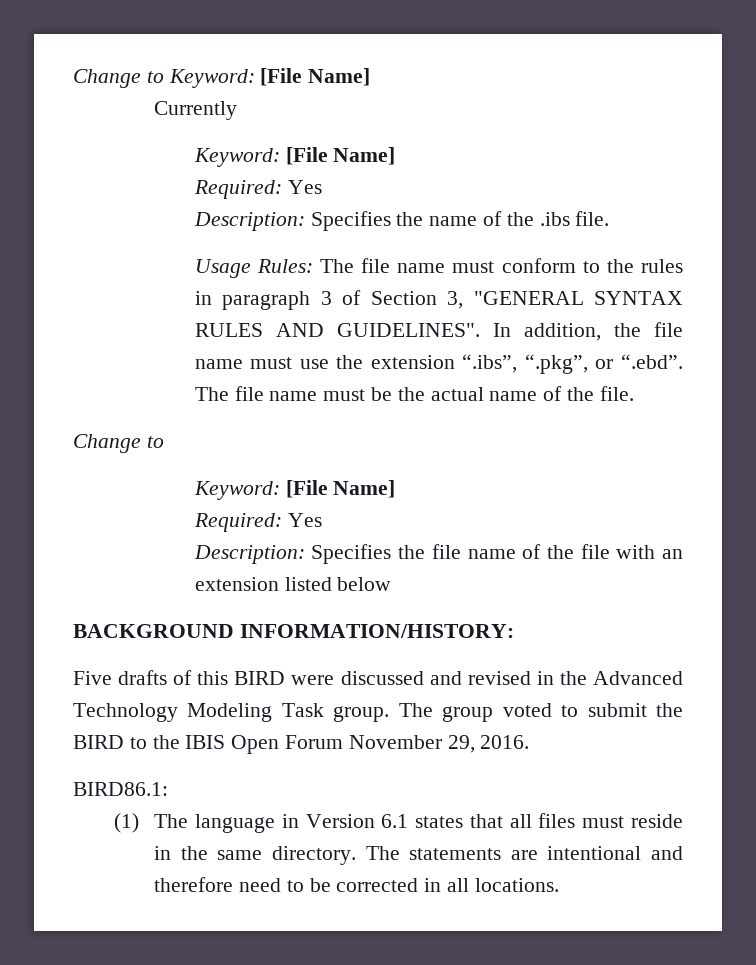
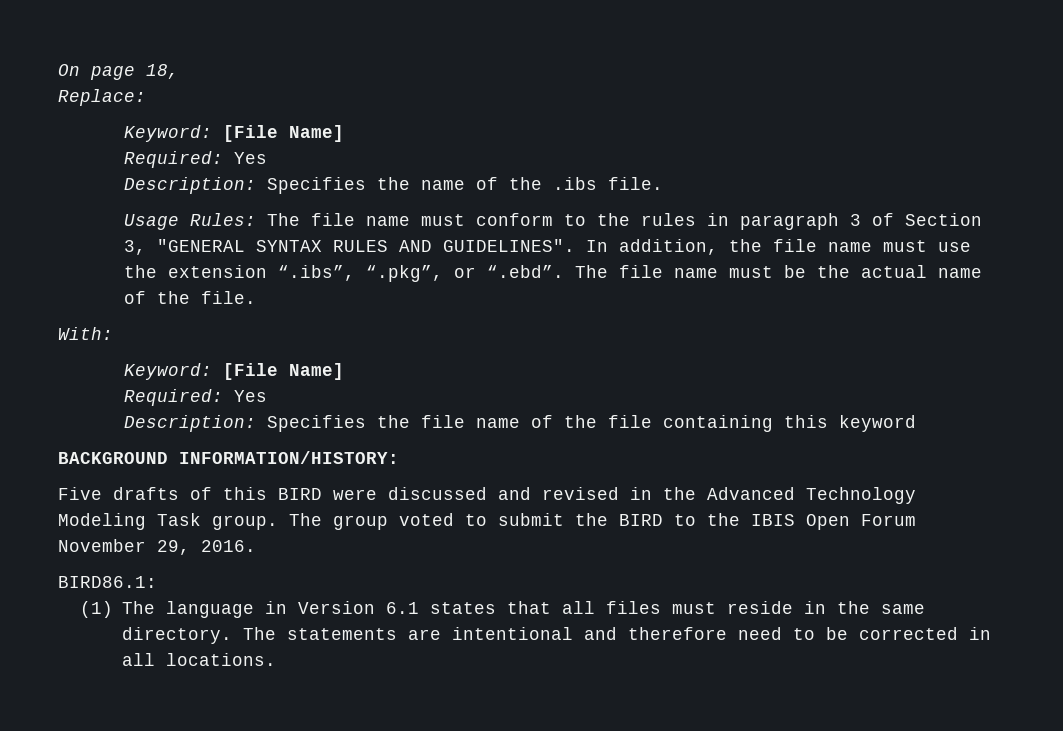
- Change to Keyword: [File Name]
- Currently
+ On page 18,
+ Replace:
  In addition, the file name must use the extension “.ibs”, “.pkg”, or “.ebd”. The file name must be the actual name of the file.
- Change to
+ With:
- Description: Specifies the file name of the file with an extension listed below
+ Description: Specifies the file name of the file containing this keyword

